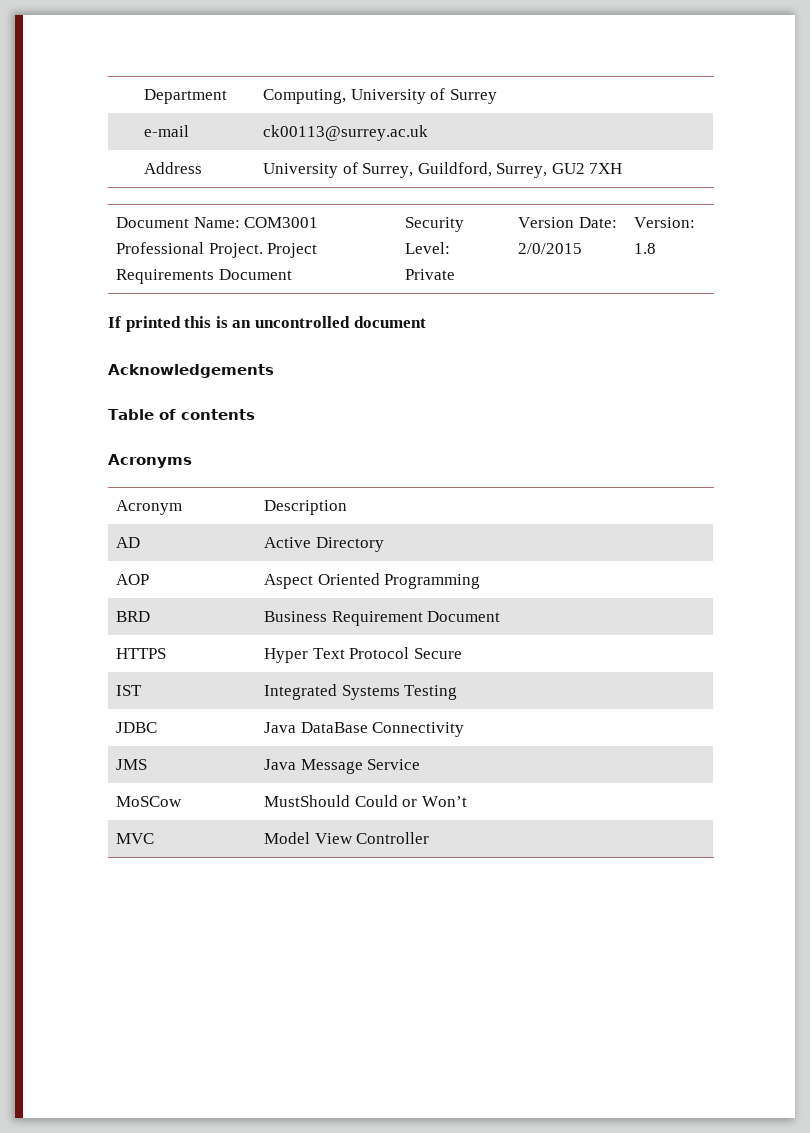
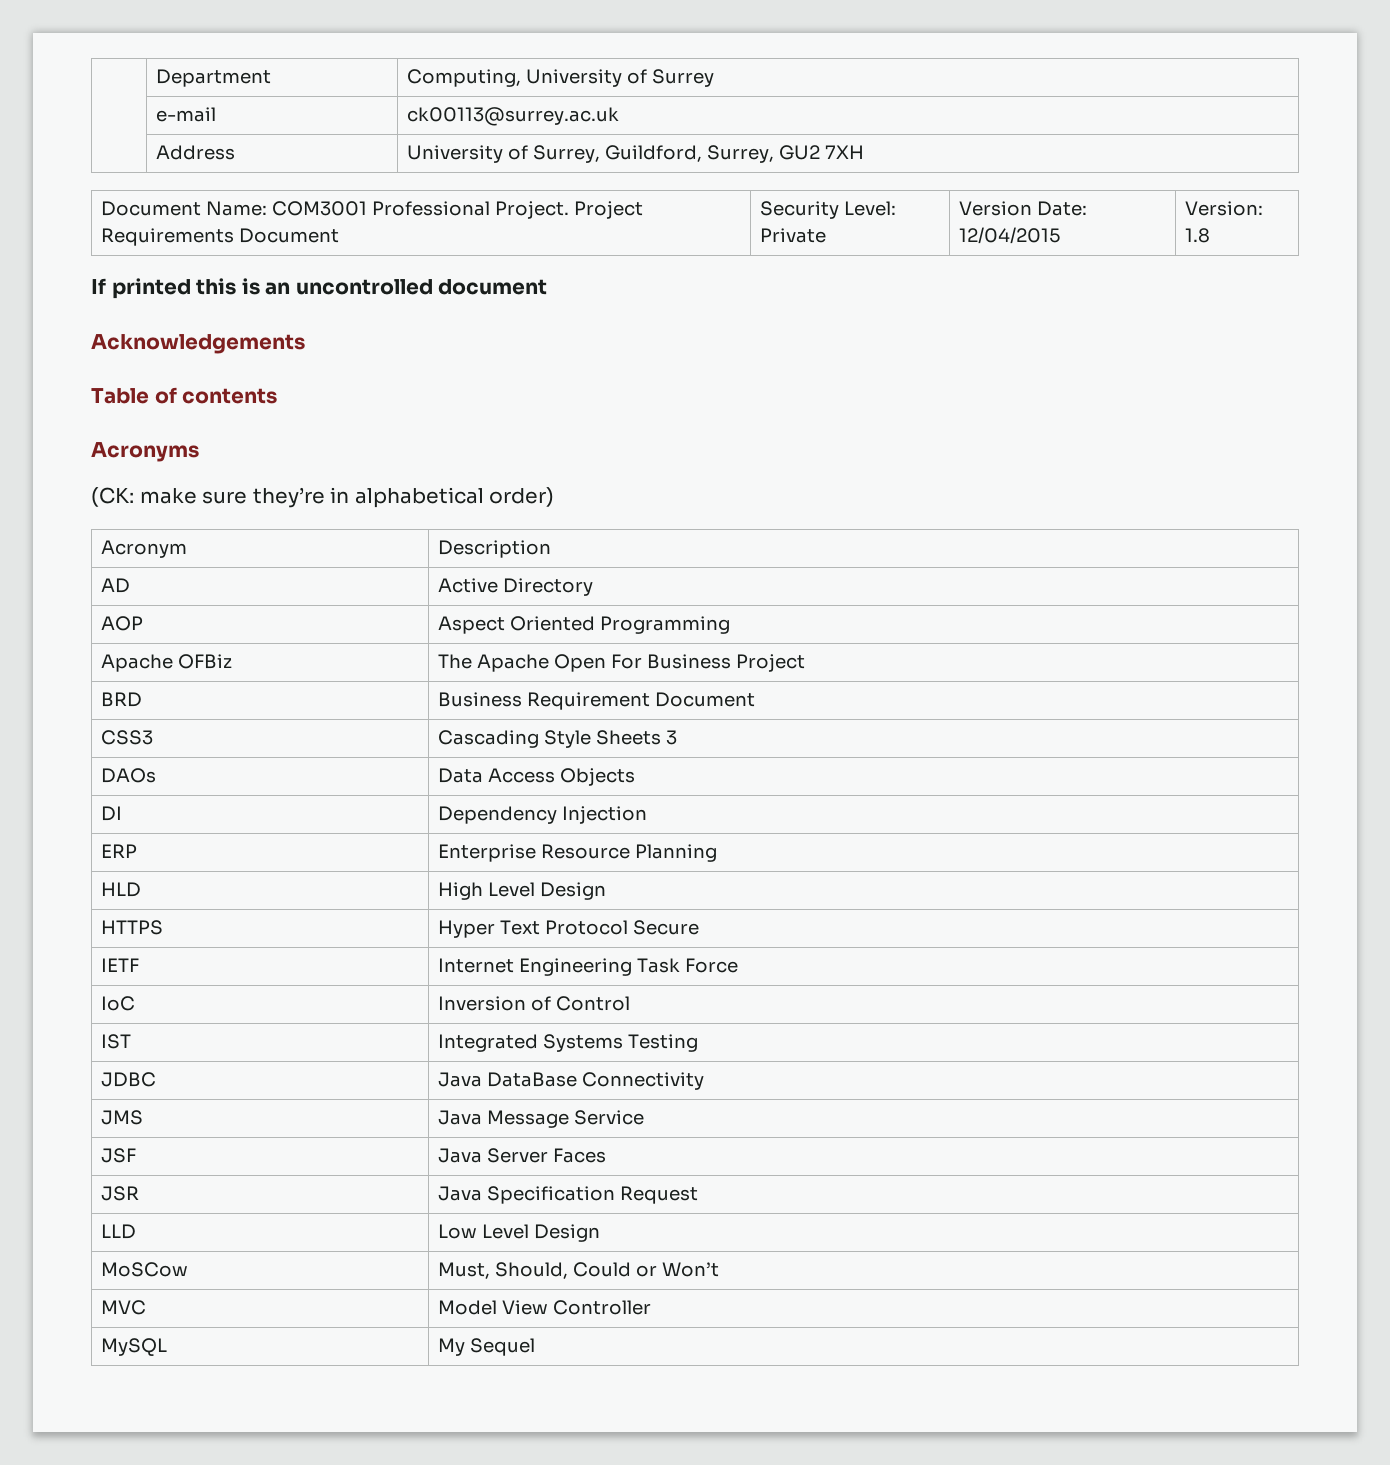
- Document Name: COM3001 Professional Project. Project Requirements Document | Security Level: Private | Version Date: 2/0/2015 | Version: 1.8
+ Document Name: COM3001 Professional Project. Project Requirements Document | Security Level: Private | Version Date: 12/04/2015 | Version: 1.8
+ (CK: make sure they’re in alphabetical order)
+ Apache OFBiz | The Apache Open For Business Project
  BRD | Business Requirement Document
+ CSS3 | Cascading Style Sheets 3
+ DAOs | Data Access Objects
+ DI | Dependency Injection
+ ERP | Enterprise Resource Planning
+ HLD | High Level Design
+ IETF | Internet Engineering Task Force
+ IoC | Inversion of Control
+ JSF | Java Server Faces
+ JSR | Java Specification Request
+ LLD | Low Level Design
- MoSCow | MustShould Could or Won’t
+ MoSCow | Must, Should, Could or Won’t
+ MySQL | My Sequel

